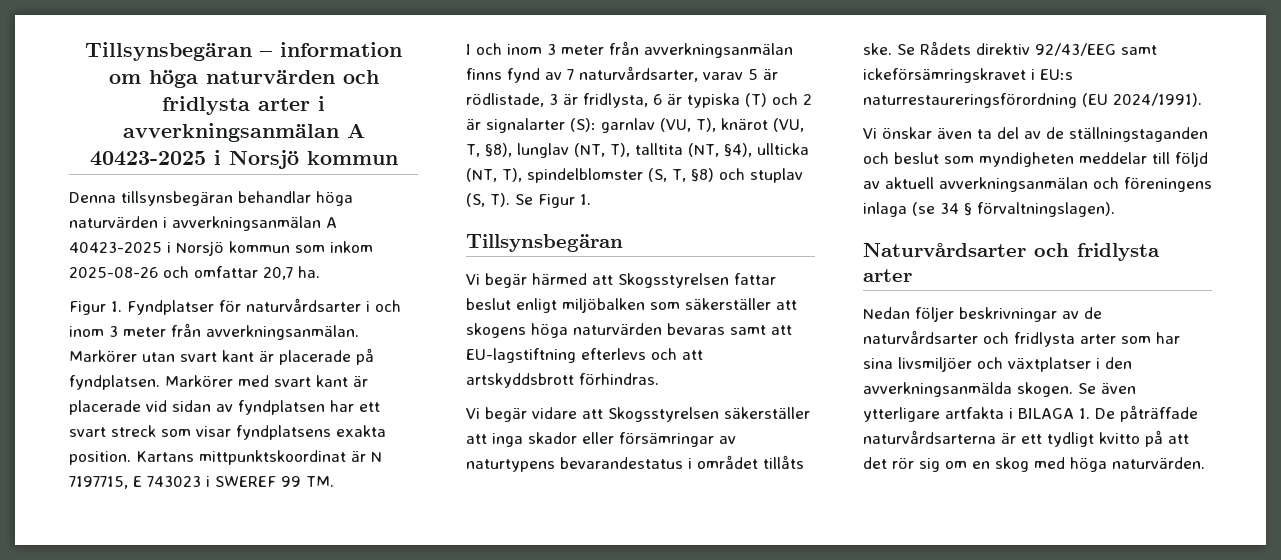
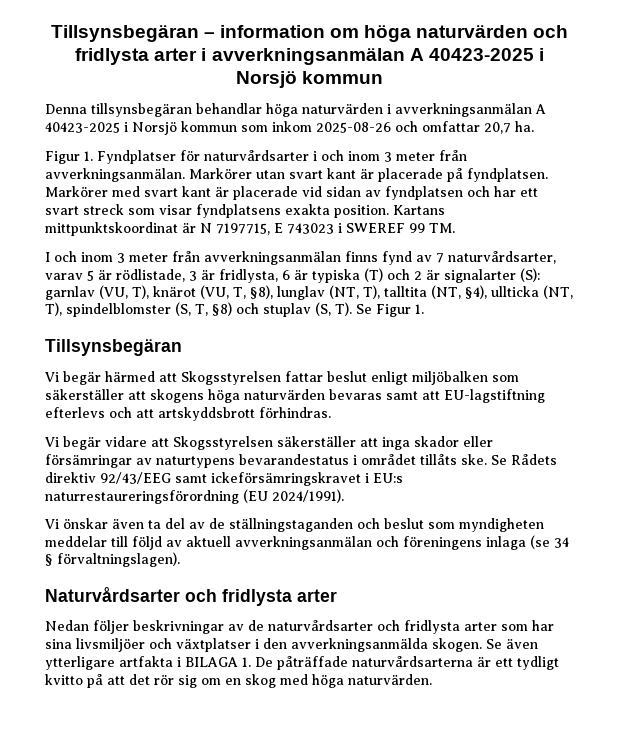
- Markörer med svart kant är placerade vid sidan av fyndplatsen har ett svart streck som visar fyndplatsens exakta position.
+ Markörer med svart kant är placerade vid sidan av fyndplatsen och har ett svart streck som visar fyndplatsens exakta position.

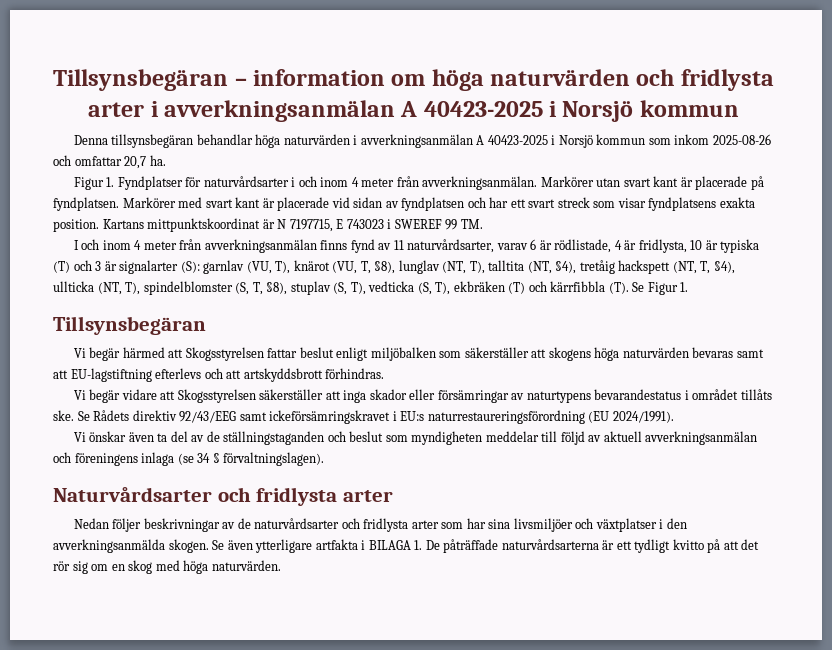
- Figur 1. Fyndplatser för naturvårdsarter i och inom 3 meter från avverkningsanmälan.
+ Figur 1. Fyndplatser för naturvårdsarter i och inom 4 meter från avverkningsanmälan.
- I och inom 3 meter från avverkningsanmälan finns fynd av 7 naturvårdsarter, varav 5 är rödlistade, 3 är fridlysta, 6 är typiska (T) och 2 är signalarter (S): garnlav (VU, T), knärot (VU, T, §8), lunglav (NT, T), talltita (NT, §4), ullticka (NT, T), spindelblomster (S, T, §8) och stuplav (S, T). Se Figur 1.
+ I och inom 4 meter från avverkningsanmälan finns fynd av 11 naturvårdsarter, varav 6 är rödlistade, 4 är fridlysta, 10 är typiska (T) och 3 är signalarter (S): garnlav (VU, T), knärot (VU, T, §8), lunglav (NT, T), talltita (NT, §4), tretåig hackspett (NT, T, §4), ullticka (NT, T), spindelblomster (S, T, §8), stuplav (S, T), vedticka (S, T), ekbräken (T) och kärrfibbla (T). Se Figur 1.

